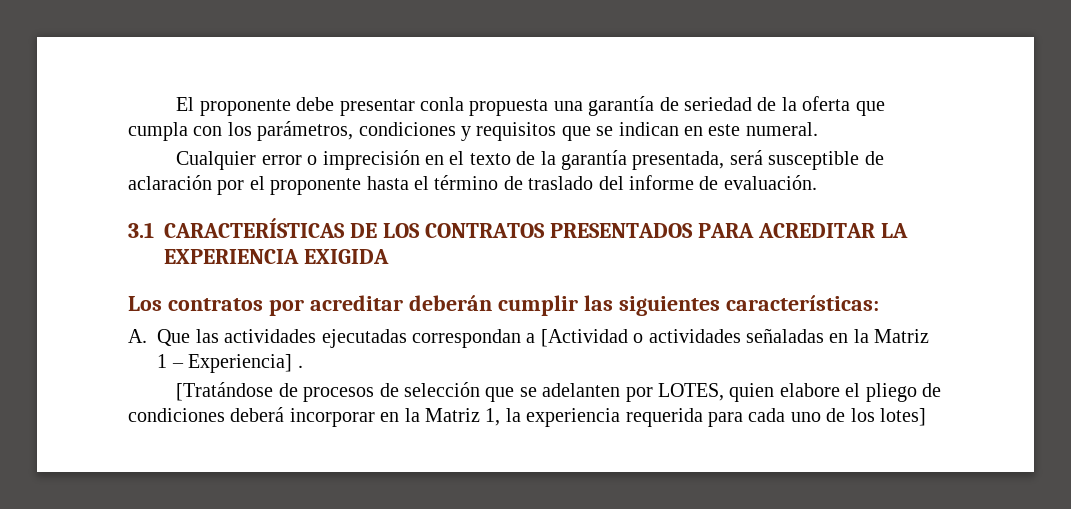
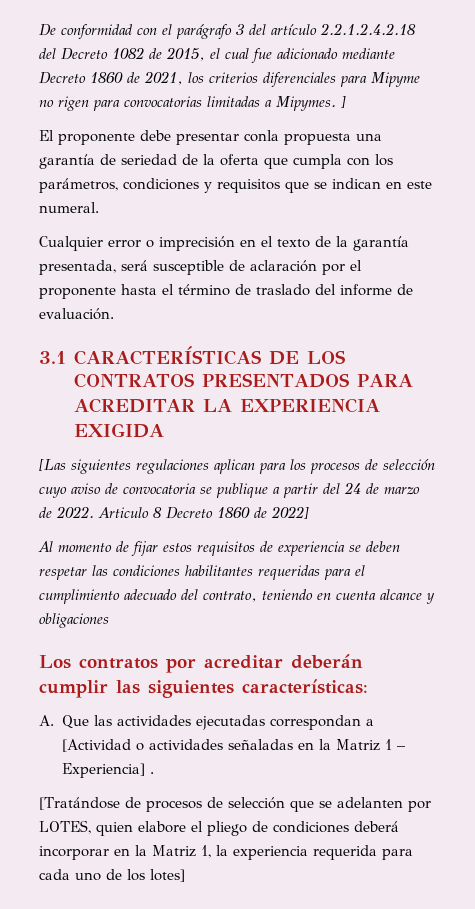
+ De conformidad con el parágrafo 3 del artículo 2.2.1.2.4.2.18 del Decreto 1082 de 2015, el cual fue adicionado mediante Decreto 1860 de 2021, los criterios diferenciales para Mipyme no rigen para convocatorias limitadas a Mipymes. ]
+ [Las siguientes regulaciones aplican para los procesos de selección cuyo aviso de convocatoria se publique a partir del 24 de marzo de 2022. Articulo 8 Decreto 1860 de 2022]
+ Al momento de fijar estos requisitos de experiencia se deben respetar las condiciones habilitantes requeridas para el cumplimiento adecuado del contrato, teniendo en cuenta alcance y obligaciones

